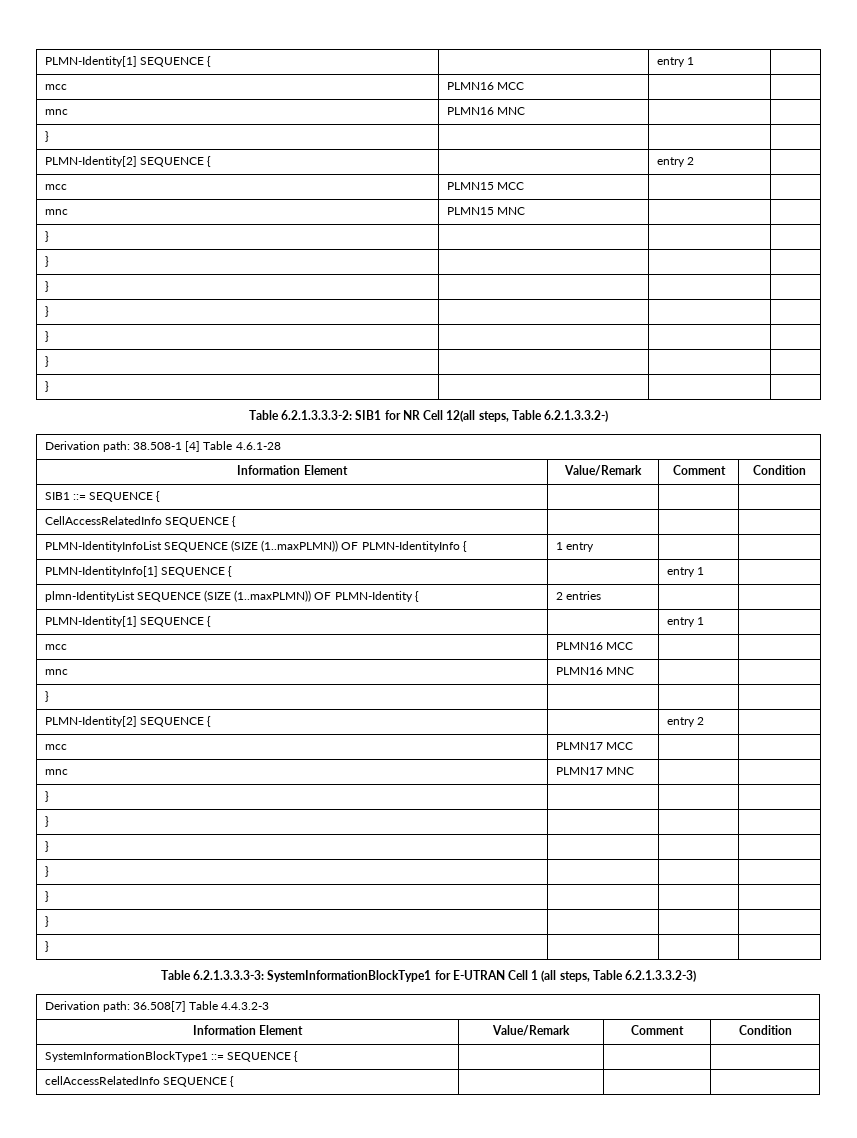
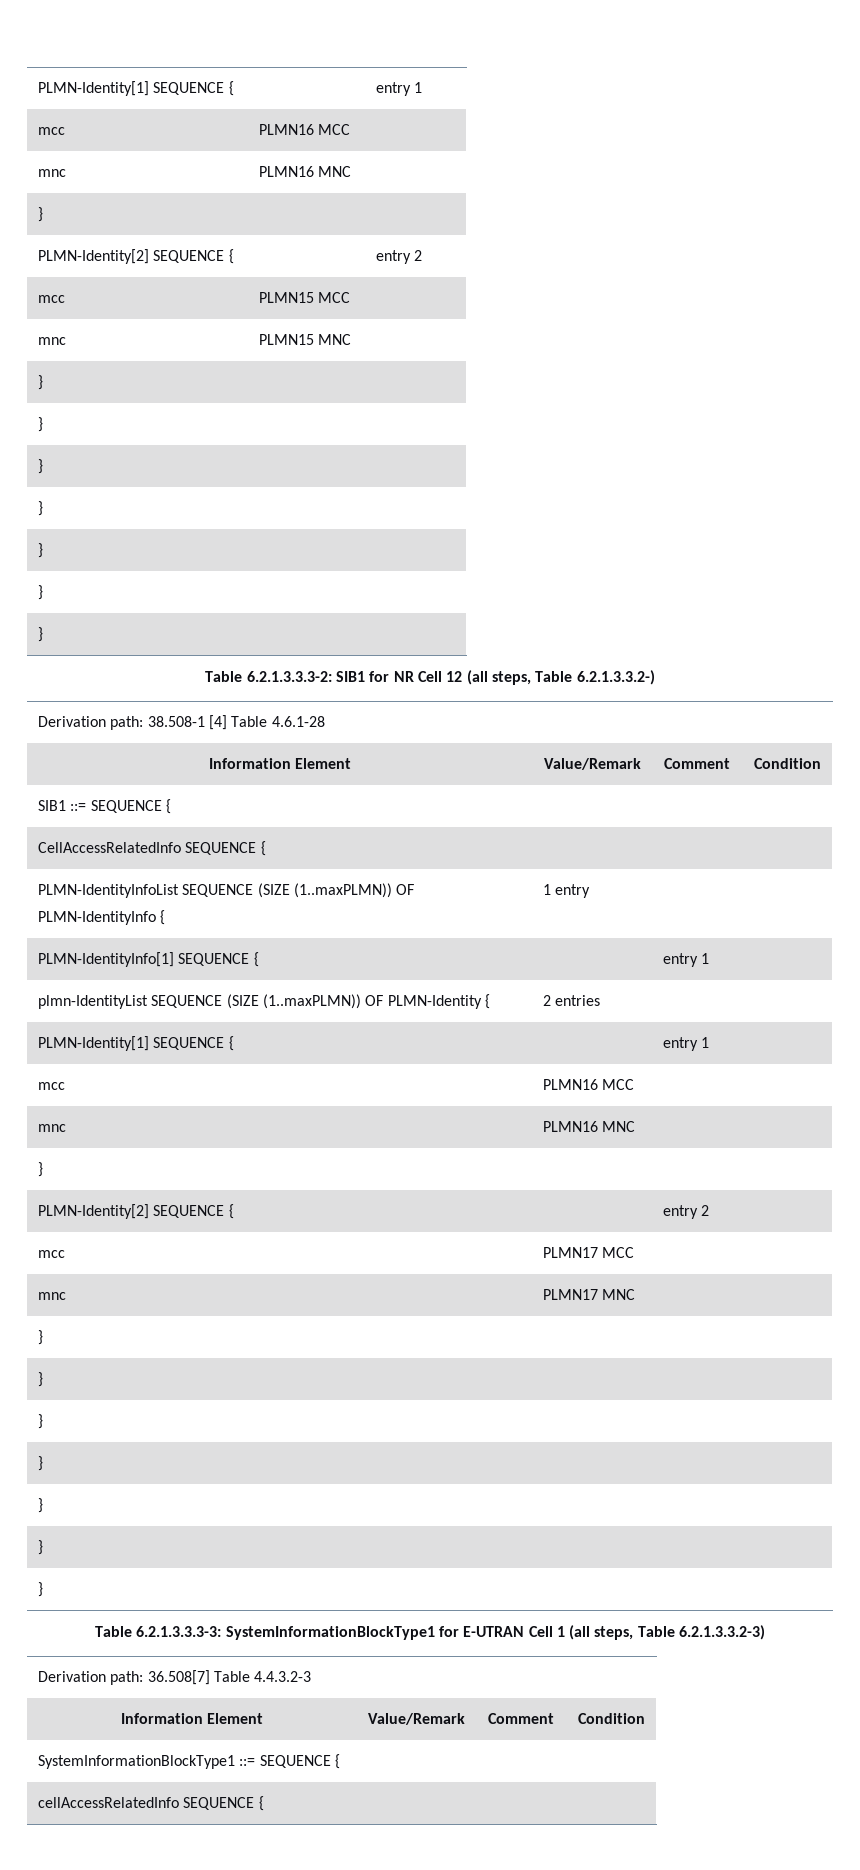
- Table 6.2.1.3.3.3-2: SIB1 for NR Cell 12(all steps, Table 6.2.1.3.3.2-)
+ Table 6.2.1.3.3.3-2: SIB1 for NR Cell 12 (all steps, Table 6.2.1.3.3.2-)

